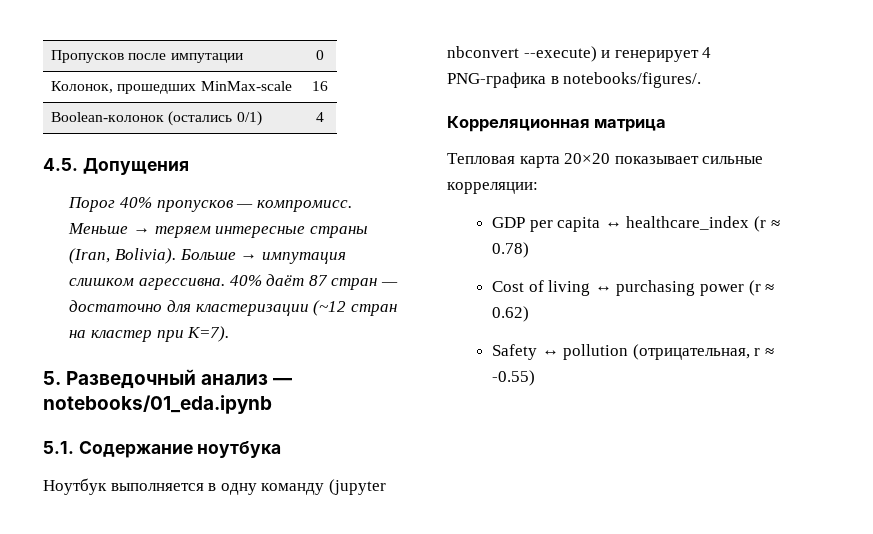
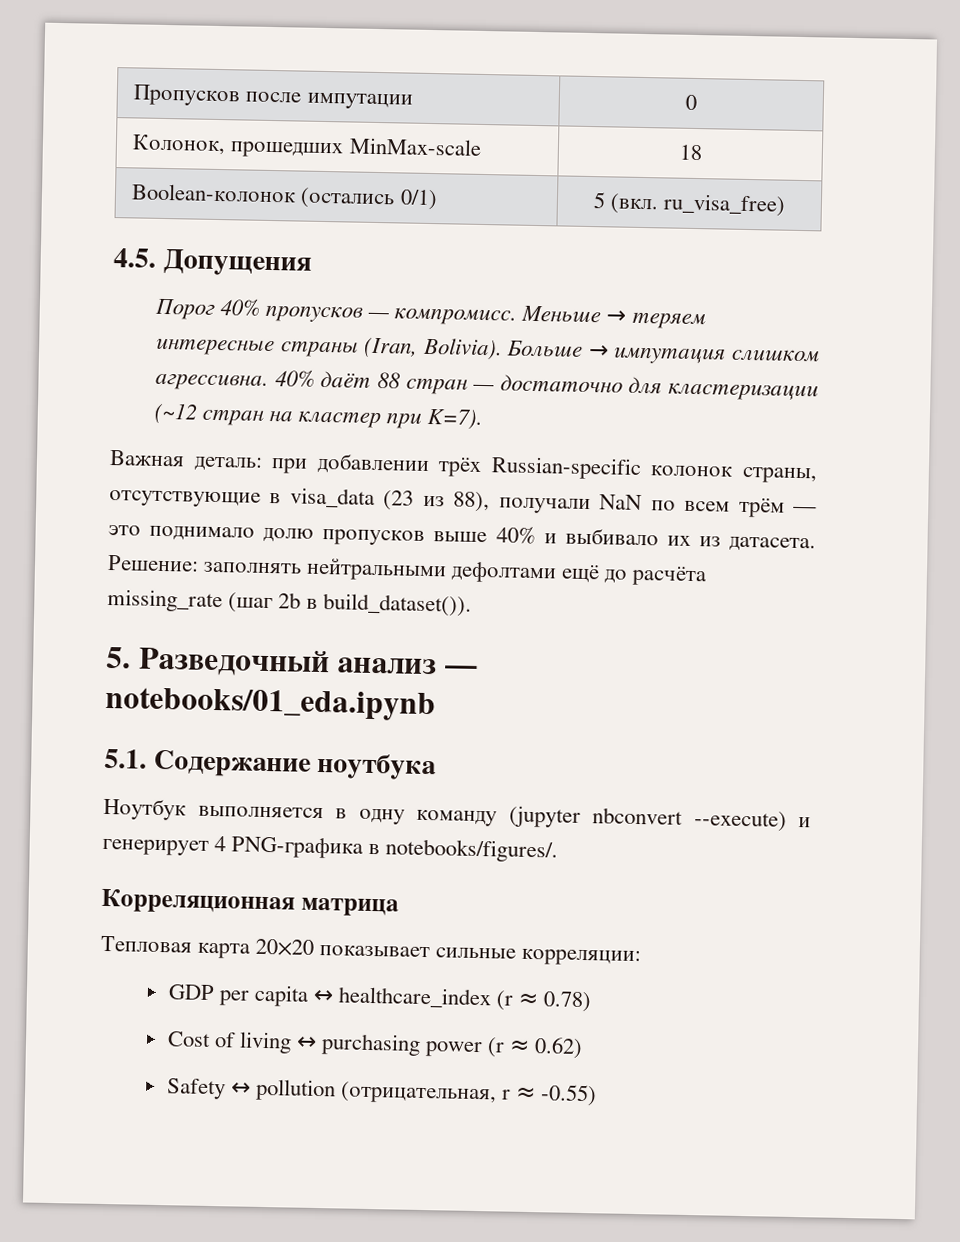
- Колонок, прошедших MinMax-scale | 16
+ Колонок, прошедших MinMax-scale | 18
- Boolean-колонок (остались 0/1) | 4
+ Boolean-колонок (остались 0/1) | 5 (вкл. ru_visa_free)
- 40% даёт 87 стран — достаточно для кластеризации (~12 стран на кластер при K=7).
+ 40% даёт 88 стран — достаточно для кластеризации (~12 стран на кластер при K=7).
+ Важная деталь: при добавлении трёх Russian-specific колонок страны, отсутствующие в visa_data (23 из 88), получали NaN по всем трём — это поднимало долю пропусков выше 40% и выбивало их из датасета. Решение: заполнять нейтральными дефолтами ещё до расчёта missing_rate (шаг 2b в build_dataset()).

